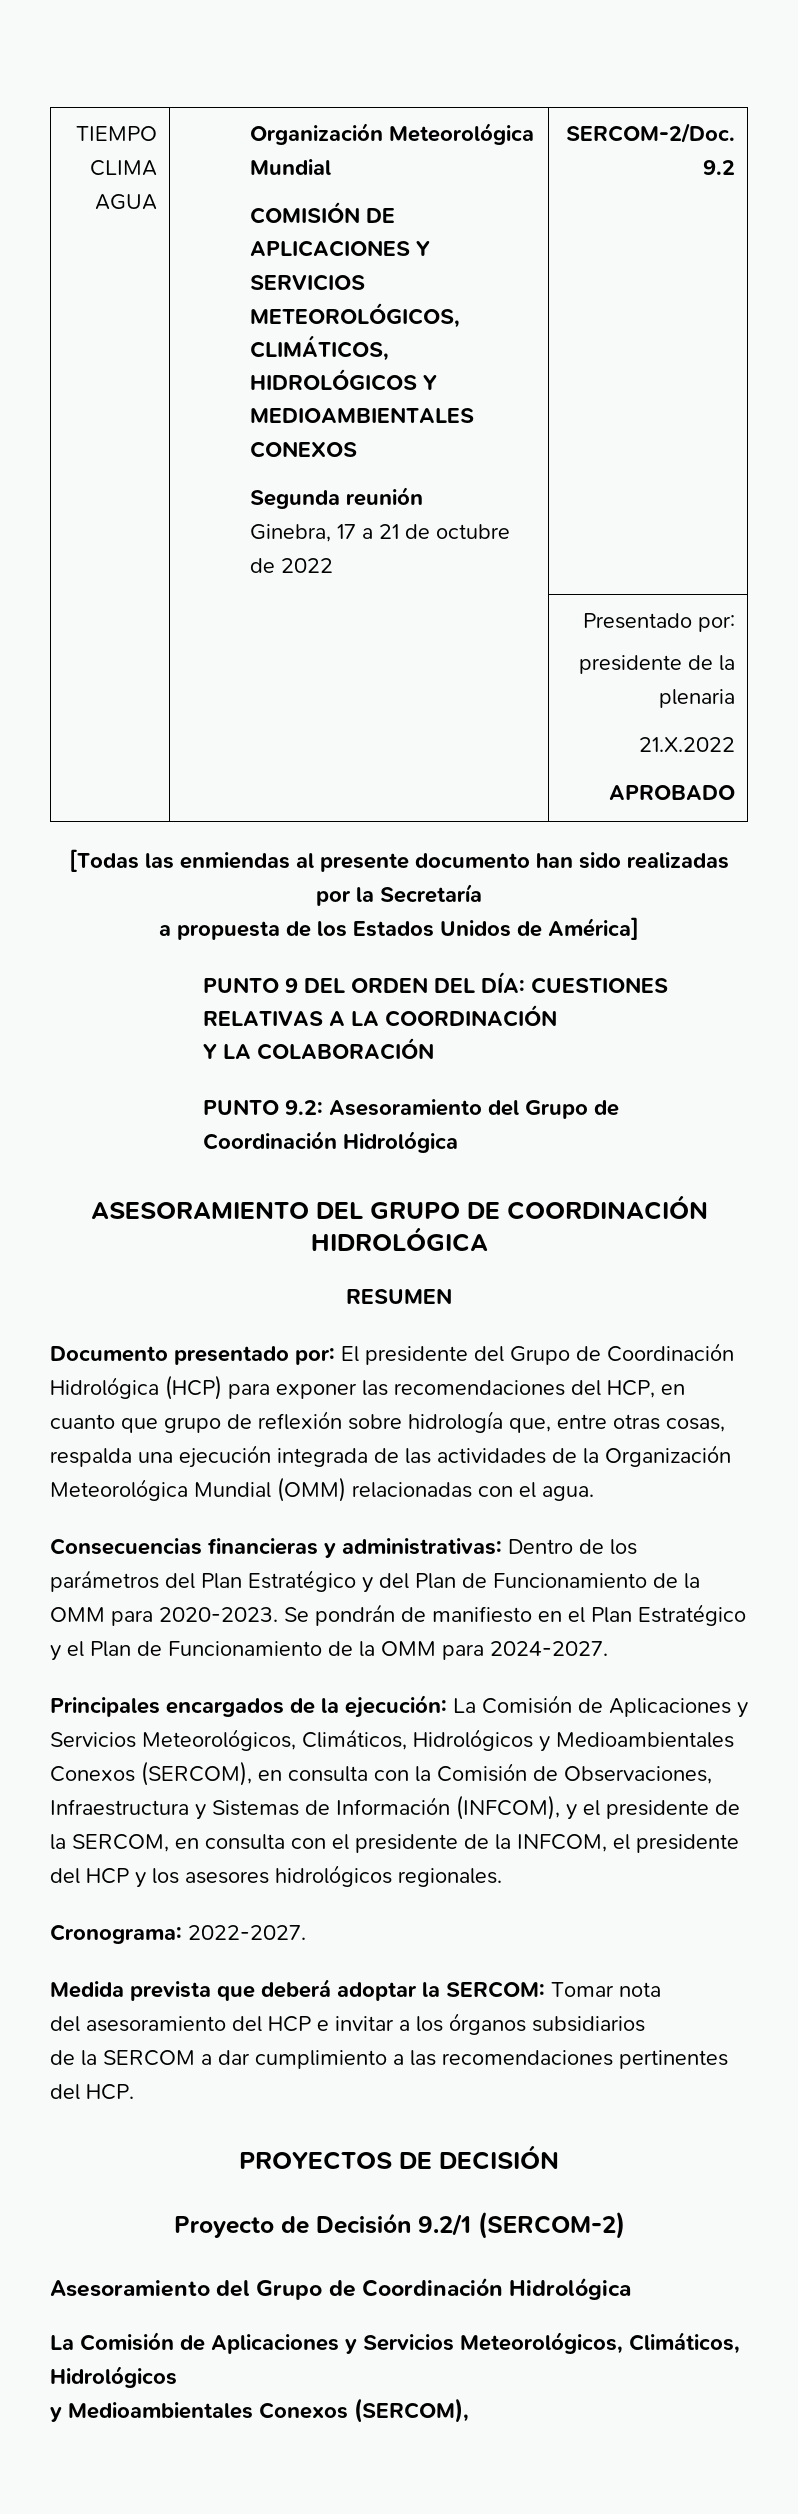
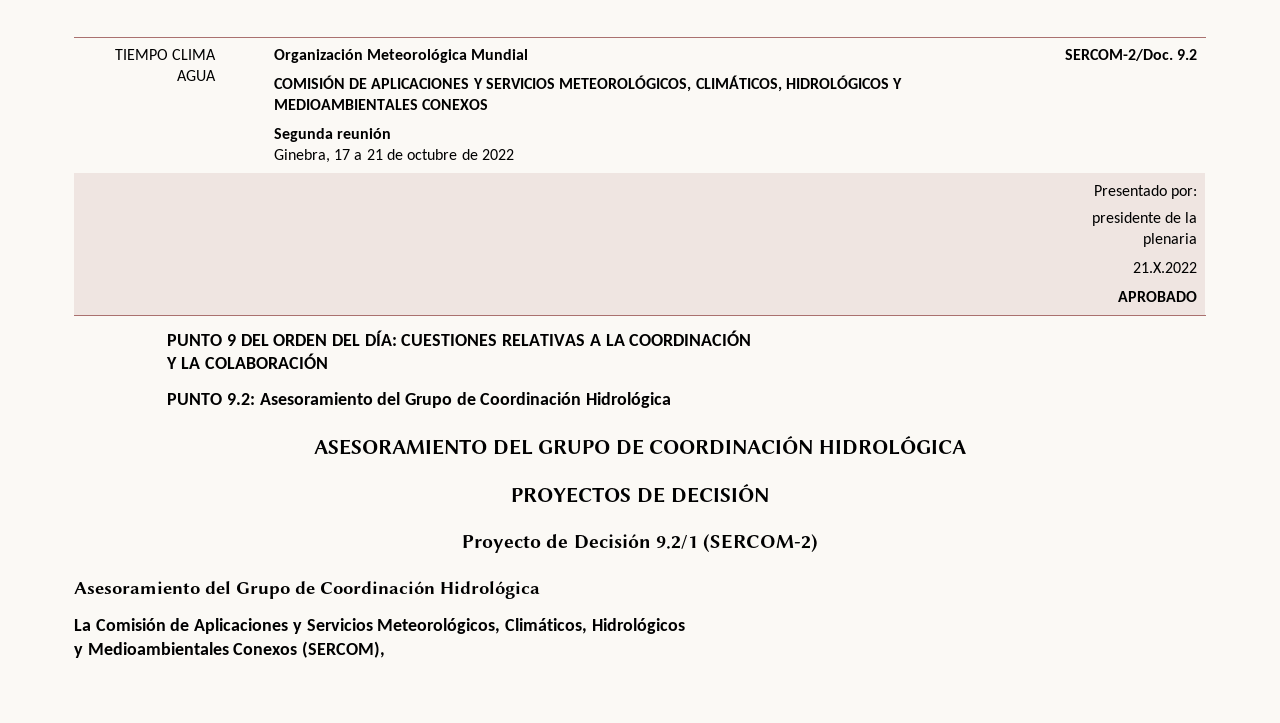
- [Todas las enmiendas al presente documento han sido realizadas por la Secretaría
- a propuesta de los Estados Unidos de América]
- RESUMEN
- Documento presentado por: El presidente del Grupo de Coordinación Hidrológica (HCP) para exponer las recomendaciones del HCP, en cuanto que grupo de reflexión sobre hidrología que, entre otras cosas, respalda una ejecución integrada de las actividades de la Organización Meteorológica Mundial (OMM) relacionadas con el agua.
- Consecuencias financieras y administrativas: Dentro de los parámetros del Plan Estratégico y del Plan de Funcionamiento de la OMM para 2020-2023. Se pondrán de manifiesto en el Plan Estratégico y el Plan de Funcionamiento de la OMM para 2024-2027.
- Principales encargados de la ejecución: La Comisión de Aplicaciones y Servicios Meteorológicos, Climáticos, Hidrológicos y Medioambientales Conexos (SERCOM), en consulta con la Comisión de Observaciones, Infraestructura y Sistemas de Información (INFCOM), y el presidente de la SERCOM, en consulta con el presidente de la INFCOM, el presidente del HCP y los asesores hidrológicos regionales.
- Cronograma: 2022-2027.
- Medida prevista que deberá adoptar la SERCOM: Tomar nota
- del asesoramiento del HCP e invitar a los órganos subsidiarios
- de la SERCOM a dar cumplimiento a las recomendaciones pertinentes del HCP.

